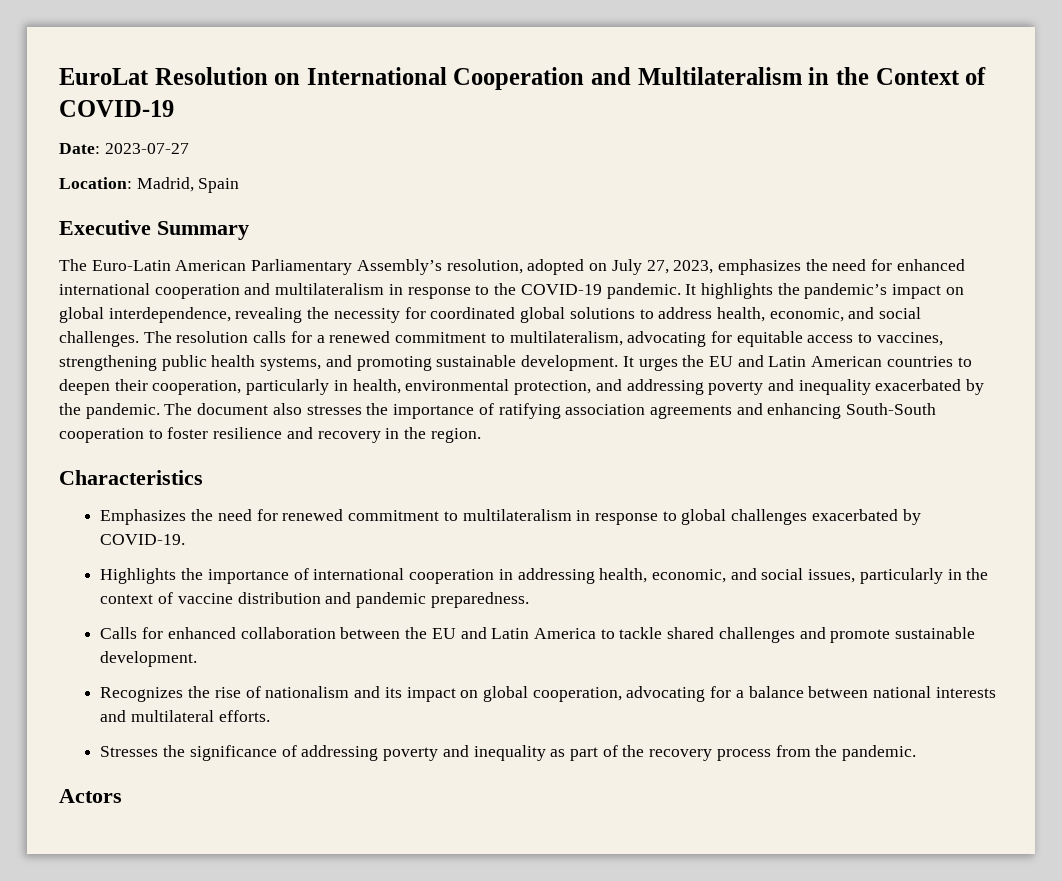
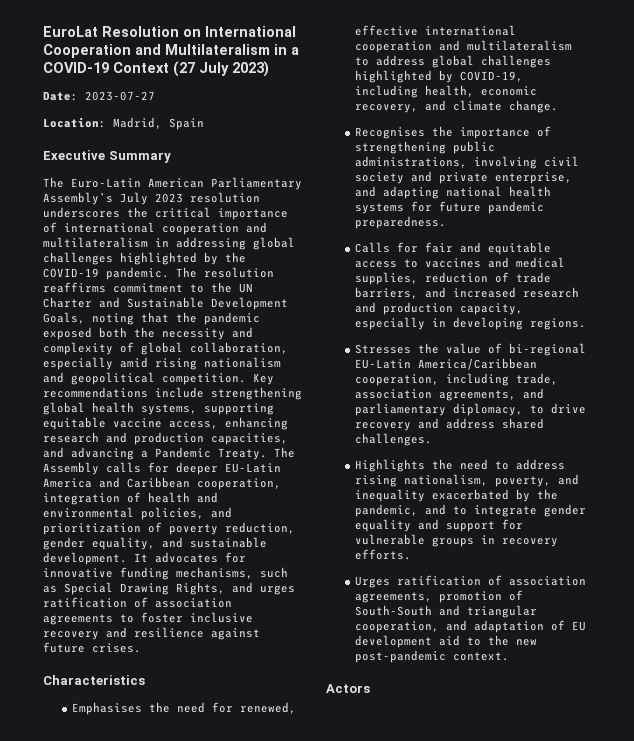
- EuroLat Resolution on International Cooperation and Multilateralism in the Context of COVID-19
+ EuroLat Resolution on International Cooperation and Multilateralism in a COVID-19 Context (27 July 2023)
- The Euro-Latin American Parliamentary Assembly’s resolution, adopted on July 27, 2023, emphasizes the need for enhanced international cooperation and multilateralism in response to the COVID-19 pandemic. It highlights the pandemic’s impact on global interdependence, revealing the necessity for coordinated global solutions to address health, economic, and social challenges. The resolution calls for a renewed commitment to multilateralism, advocating for equitable access to vaccines, strengthening public health systems, and promoting sustainable development. It urges the EU and Latin American countries to deepen their cooperation, particularly in health, environmental protection, and addressing poverty and inequality exacerbated by the pandemic. The document also stresses the importance of ratifying association agreements and enhancing South-South cooperation to foster resilience and recovery in the region.
+ The Euro-Latin American Parliamentary Assembly’s July 2023 resolution underscores the critical importance of international cooperation and multilateralism in addressing global challenges highlighted by the COVID-19 pandemic. The resolution reaffirms commitment to the UN Charter and Sustainable Development Goals, noting that the pandemic exposed both the necessity and complexity of global collaboration, especially amid rising nationalism and geopolitical competition. Key recommendations include strengthening global health systems, supporting equitable vaccine access, enhancing research and production capacities, and advancing a Pandemic Treaty. The Assembly calls for deeper EU-Latin America and Caribbean cooperation, integration of health and environmental policies, and prioritization of poverty reduction, gender equality, and sustainable development. It advocates for innovative funding mechanisms, such as Special Drawing Rights, and urges ratification of association agreements to foster inclusive recovery and resilience against future crises.
  Characteristics
- Emphasizes the need for renewed commitment to multilateralism in response to global challenges exacerbated by COVID-19.
- Highlights the importance of international cooperation in addressing health, economic, and social issues, particularly in the context of vaccine distribution and pandemic preparedness.
- Calls for enhanced collaboration between the EU and Latin America to tackle shared challenges and promote sustainable development.
- Recognizes the rise of nationalism and its impact on global cooperation, advocating for a balance between national interests and multilateral efforts.
- Stresses the significance of addressing poverty and inequality as part of the recovery process from the pandemic.
+ Emphasises the need for renewed, effective international cooperation and multilateralism to address global challenges highlighted by COVID-19, including health, economic recovery, and climate change.
+ Recognises the importance of strengthening public administrations, involving civil society and private enterprise, and adapting national health systems for future pandemic preparedness.
+ Calls for fair and equitable access to vaccines and medical supplies, reduction of trade barriers, and increased research and production capacity, especially in developing regions.
+ Stresses the value of bi-regional EU-Latin America/Caribbean cooperation, including trade, association agreements, and parliamentary diplomacy, to drive recovery and address shared challenges.
+ Highlights the need to address rising nationalism, poverty, and inequality exacerbated by the pandemic, and to integrate gender equality and support for vulnerable groups in recovery efforts.
+ Urges ratification of association agreements, promotion of South-South and triangular cooperation, and adaptation of EU development aid to the new post-pandemic context.

